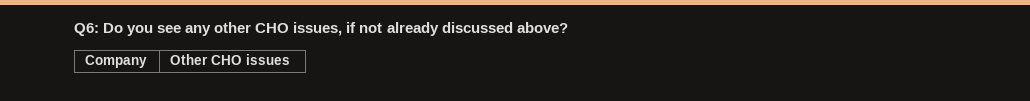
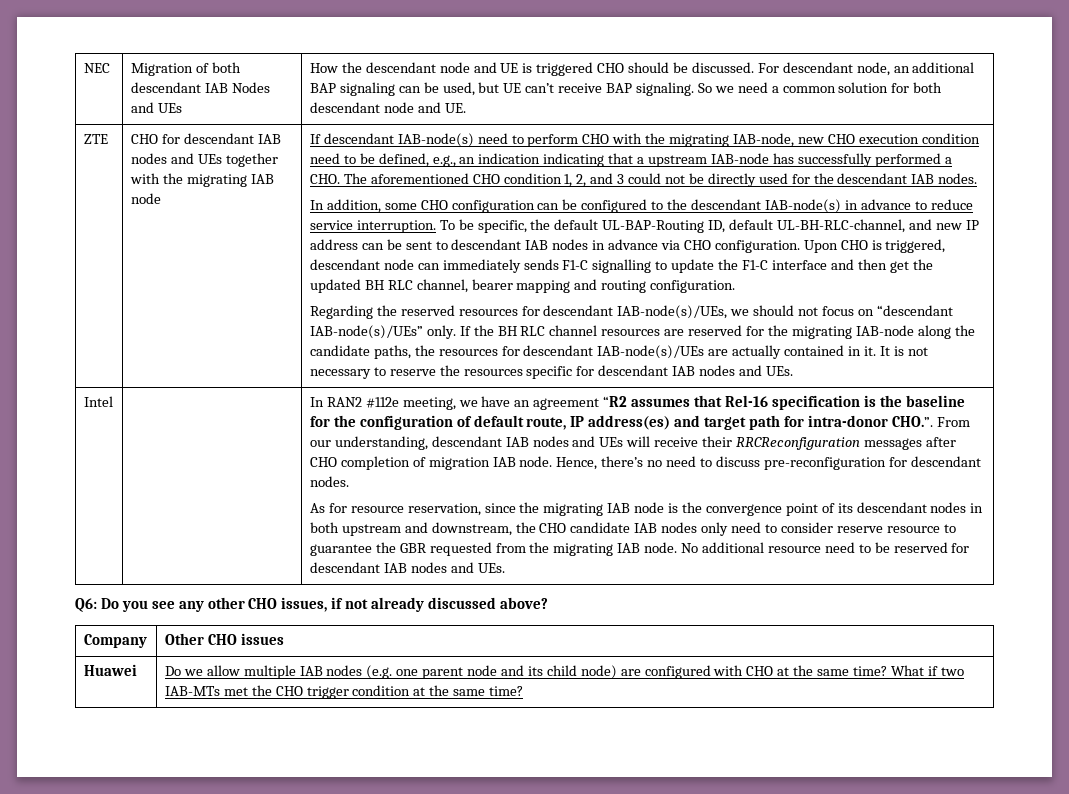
+ NEC | Migration of both descendant IAB Nodes and UEs | How the descendant node and UE is triggered CHO should be discussed. For descendant node, an additional BAP signaling can be used, but UE can’t receive BAP signaling. So we need a common solution for both descendant node and UE.
+ ZTE | CHO for descendant IAB nodes and UEs together with the migrating IAB node | If descendant IAB-node(s) need to perform CHO with the migrating IAB-node, new CHO execution condition need to be defined, e.g., an indication indicating that a upstream IAB-node has successfully performed a CHO. The aforementioned CHO condition 1, 2, and 3 could not be directly used for the descendant IAB nodes.
+ In addition, some CHO configuration can be configured to the descendant IAB-node(s) in advance to reduce service interruption. To be specific, the default UL-BAP-Routing ID, default UL-BH-RLC-channel, and new IP address can be sent to descendant IAB nodes in advance via CHO configuration. Upon CHO is triggered, descendant node can immediately sends F1-C signalling to update the F1-C interface and then get the updated BH RLC channel, bearer mapping and routing configuration.
+ Regarding the reserved resources for descendant IAB-node(s)/UEs, we should not focus on “descendant IAB-node(s)/UEs” only. If the BH RLC channel resources are reserved for the migrating IAB-node along the candidate paths, the resources for descendant IAB-node(s)/UEs are actually contained in it. It is not necessary to reserve the resources specific for descendant IAB nodes and UEs.
+ Intel | | In RAN2 #112e meeting, we have an agreement “R2 assumes that Rel-16 specification is the baseline for the configuration of default route, IP address(es) and target path for intra-donor CHO.”. From our understanding, descendant IAB nodes and UEs will receive their RRCReconfiguration messages after CHO completion of migration IAB node. Hence, there’s no need to discuss pre-reconfiguration for descendant nodes.
+ As for resource reservation, since the migrating IAB node is the convergence point of its descendant nodes in both upstream and downstream, the CHO candidate IAB nodes only need to consider reserve resource to guarantee the GBR requested from the migrating IAB node. No additional resource need to be reserved for descendant IAB nodes and UEs.
+ Huawei | Do we allow multiple IAB nodes (e.g. one parent node and its child node) are configured with CHO at the same time? What if two IAB-MTs met the CHO trigger condition at the same time?

